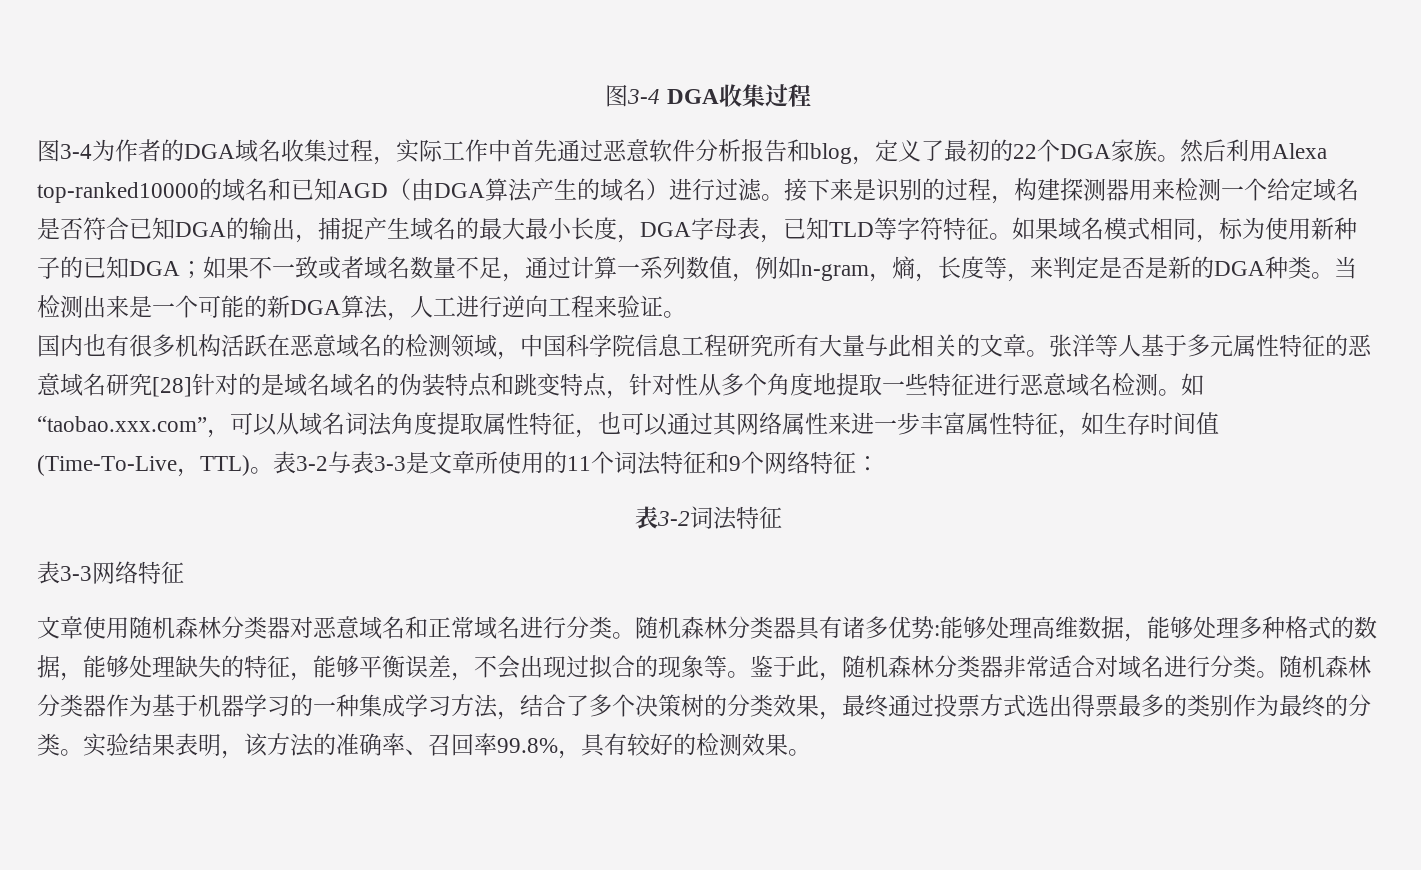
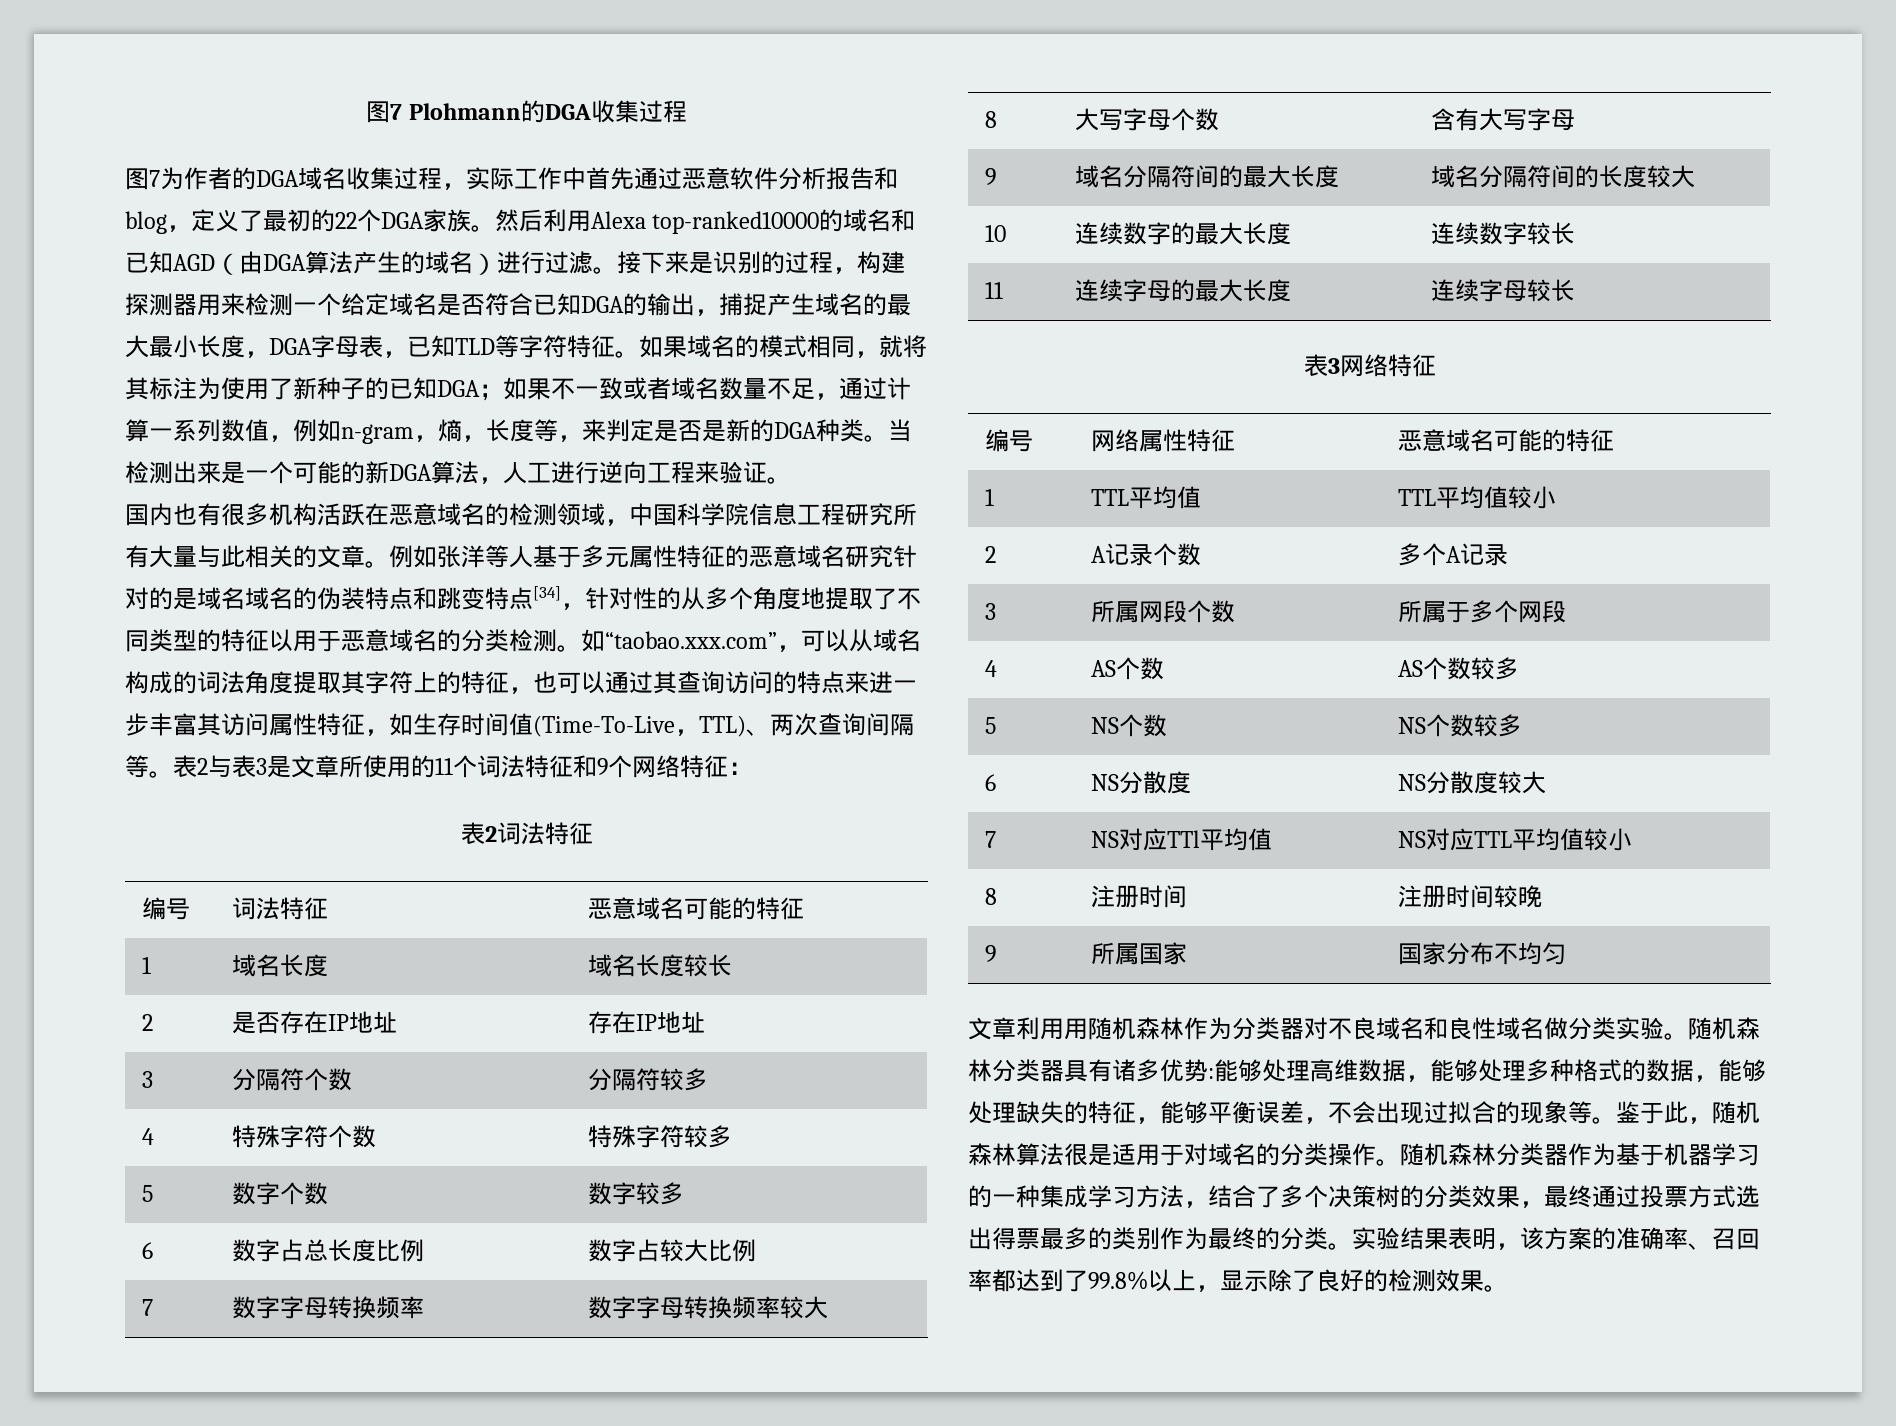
- 图3-4 DGA收集过程
+ 图7 Plohmann的DGA收集过程
- 图3-4为作者的DGA域名收集过程，实际工作中首先通过恶意软件分析报告和blog，定义了最初的22个DGA家族。
+ 图7为作者的DGA域名收集过程，实际工作中首先通过恶意软件分析报告和blog，定义了最初的22个DGA家族。
- 如果域名模式相同，标为使用新种子的已知DGA；如果不一致或者域名数量不足，通过计算一系列数值，例如n-gram，熵，长度等，来判定是否是新的DGA种类。
+ 如果域名的模式相同，就将其标注为使用了新种子的已知DGA；如果不一致或者域名数量不足，通过计算一系列数值，例如n-gram，熵，长度等，来判定是否是新的DGA种类。
- 张洋等人基于多元属性特征的恶意域名研究[28]针对的是域名域名的伪装特点和跳变特点，针对性从多个角度地提取一些特征进行恶意域名检测。
+ 例如张洋等人基于多元属性特征的恶意域名研究针对的是域名域名的伪装特点和跳变特点[34]，针对性的从多个角度地提取了不同类型的特征以用于恶意域名的分类检测。
- 如“taobao.xxx.com”，可以从域名词法角度提取属性特征，也可以通过其网络属性来进一步丰富属性特征，如生存时间值(Time-To-Live，TTL)。表3-2与表3-3是文章所使用的11个词法特征和9个网络特征：
+ 如“taobao.xxx.com”，可以从域名构成的词法角度提取其字符上的特征，也可以通过其查询访问的特点来进一步丰富其访问属性特征，如生存时间值(Time-To-Live，TTL)、两次查询间隔等。表2与表3是文章所使用的11个词法特征和9个网络特征：
- 表3-2词法特征
- 表3-3网络特征
- 文章使用随机森林分类器对恶意域名和正常域名进行分类。
+ 表2词法特征
+ 编号 | 词法特征 | 恶意域名可能的特征
+ 1 | 域名长度 | 域名长度较长
+ 2 | 是否存在IP地址 | 存在IP地址
+ 3 | 分隔符个数 | 分隔符较多
+ 4 | 特殊字符个数 | 特殊字符较多
+ 5 | 数字个数 | 数字较多
+ 6 | 数字占总长度比例 | 数字占较大比例
+ 7 | 数字字母转换频率 | 数字字母转换频率较大
+ 8 | 大写字母个数 | 含有大写字母
+ 9 | 域名分隔符间的最大长度 | 域名分隔符间的长度较大
+ 10 | 连续数字的最大长度 | 连续数字较长
+ 11 | 连续字母的最大长度 | 连续字母较长
+ 表3网络特征
+ 编号 | 网络属性特征 | 恶意域名可能的特征
+ 1 | TTL平均值 | TTL平均值较小
+ 2 | A记录个数 | 多个A记录
+ 3 | 所属网段个数 | 所属于多个网段
+ 4 | AS个数 | AS个数较多
+ 5 | NS个数 | NS个数较多
+ 6 | NS分散度 | NS分散度较大
+ 7 | NS对应TTl平均值 | NS对应TTL平均值较小
+ 8 | 注册时间 | 注册时间较晚
+ 9 | 所属国家 | 国家分布不均匀
+ 文章利用用随机森林作为分类器对不良域名和良性域名做分类实验。
- 鉴于此，随机森林分类器非常适合对域名进行分类。
+ 鉴于此，随机森林算法很是适用于对域名的分类操作。
- 实验结果表明，该方法的准确率、召回率99.8%，具有较好的检测效果。
+ 实验结果表明，该方案的准确率、召回率都达到了99.8%以上，显示除了良好的检测效果。

